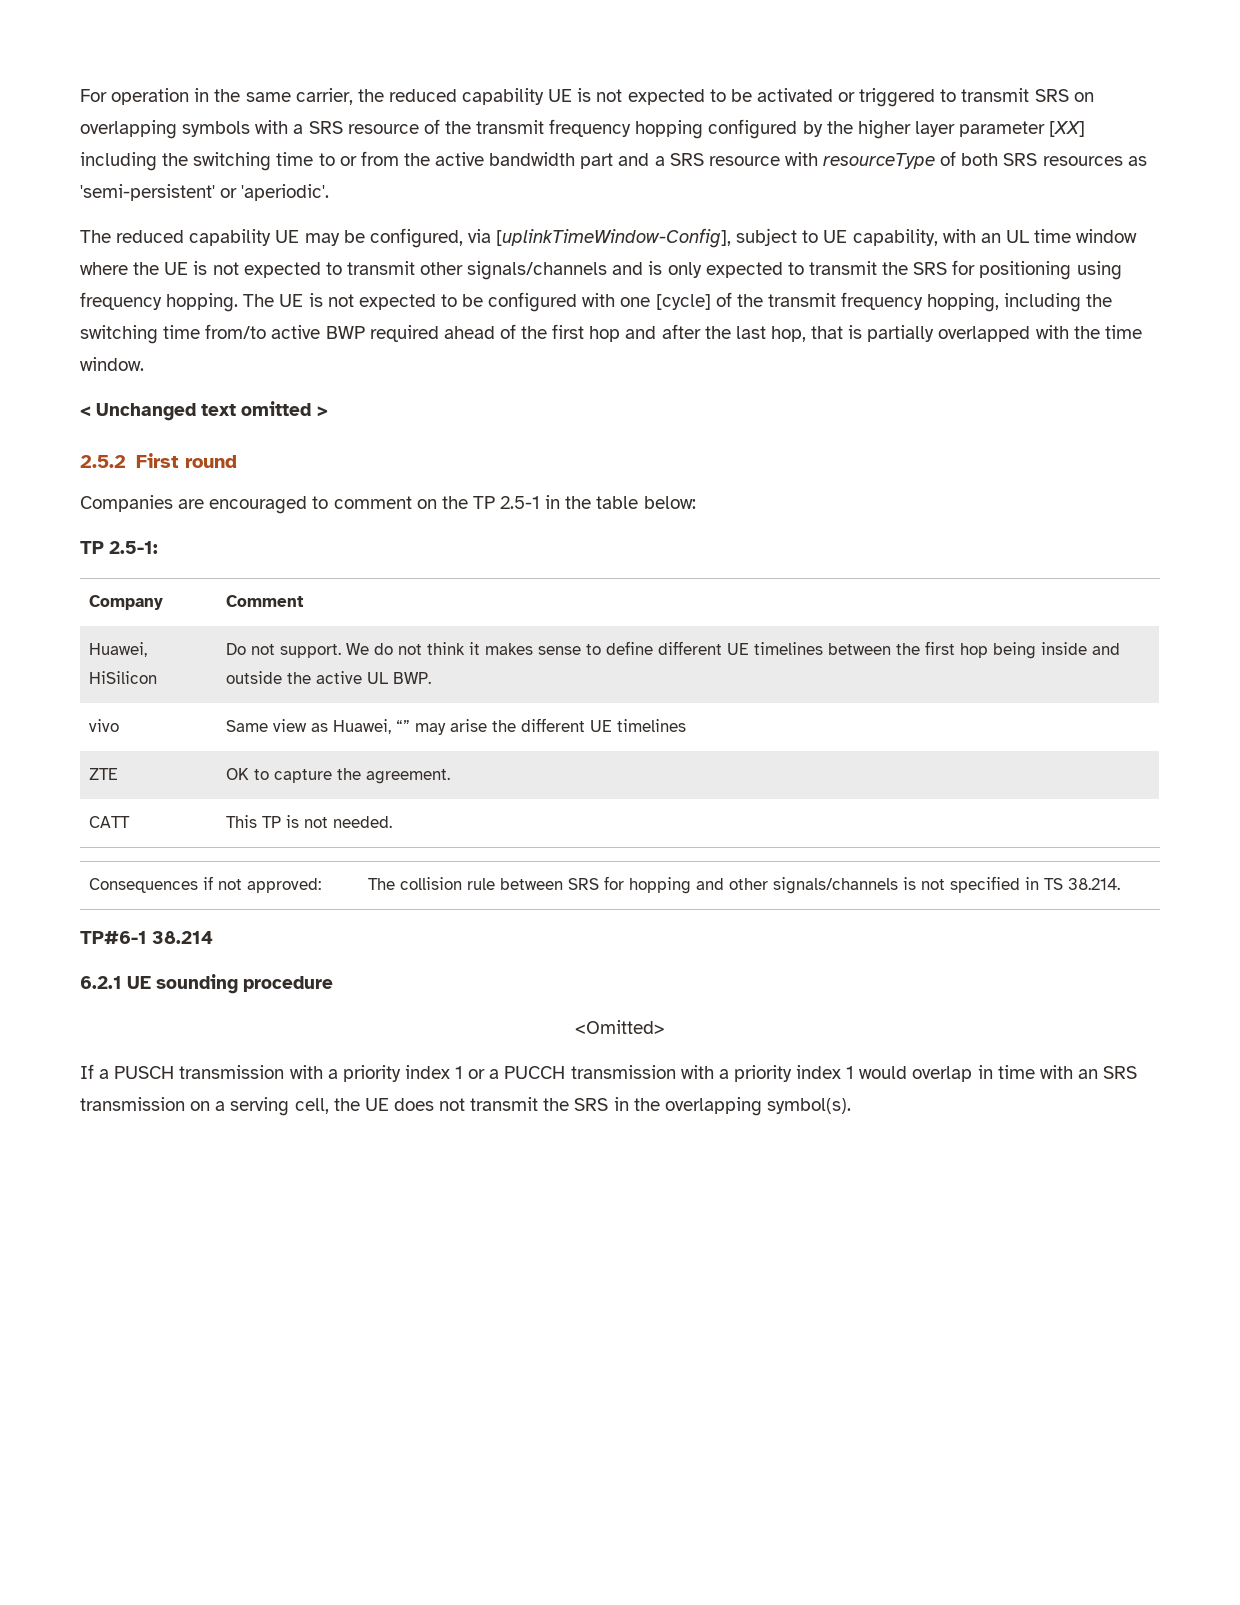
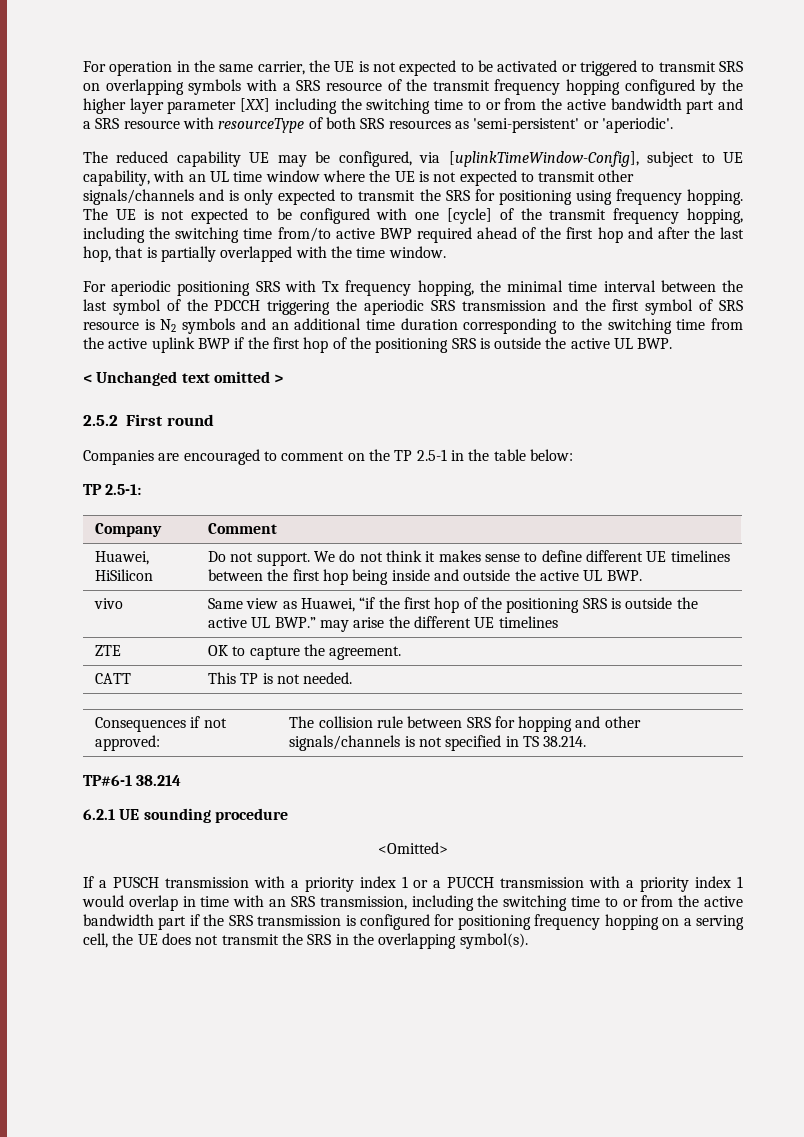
- For operation in the same carrier, the reduced capability UE is not expected to be activated or triggered to transmit SRS on overlapping symbols with a SRS resource of the transmit frequency hopping configured by the higher layer parameter [XX] including the switching time to or from the active bandwidth part and a SRS resource with resourceType of both SRS resources as 'semi-persistent' or 'aperiodic'.
+ For operation in the same carrier, the UE is not expected to be activated or triggered to transmit SRS on overlapping symbols with a SRS resource of the transmit frequency hopping configured by the higher layer parameter [XX] including the switching time to or from the active bandwidth part and a SRS resource with resourceType of both SRS resources as 'semi-persistent' or 'aperiodic'.
+ For aperiodic positioning SRS with Tx frequency hopping, the minimal time interval between the last symbol of the PDCCH triggering the aperiodic SRS transmission and the first symbol of SRS resource is N2 symbols and an additional time duration corresponding to the switching time from the active uplink BWP if the first hop of the positioning SRS is outside the active UL BWP.
- vivo | Same view as Huawei, “” may arise the different UE timelines
+ vivo | Same view as Huawei, “if the first hop of the positioning SRS is outside the active UL BWP.” may arise the different UE timelines
- If a PUSCH transmission with a priority index 1 or a PUCCH transmission with a priority index 1 would overlap in time with an SRS transmission on a serving cell, the UE does not transmit the SRS in the overlapping symbol(s).
+ If a PUSCH transmission with a priority index 1 or a PUCCH transmission with a priority index 1 would overlap in time with an SRS transmission, including the switching time to or from the active bandwidth part if the SRS transmission is configured for positioning frequency hopping on a serving cell, the UE does not transmit the SRS in the overlapping symbol(s).

